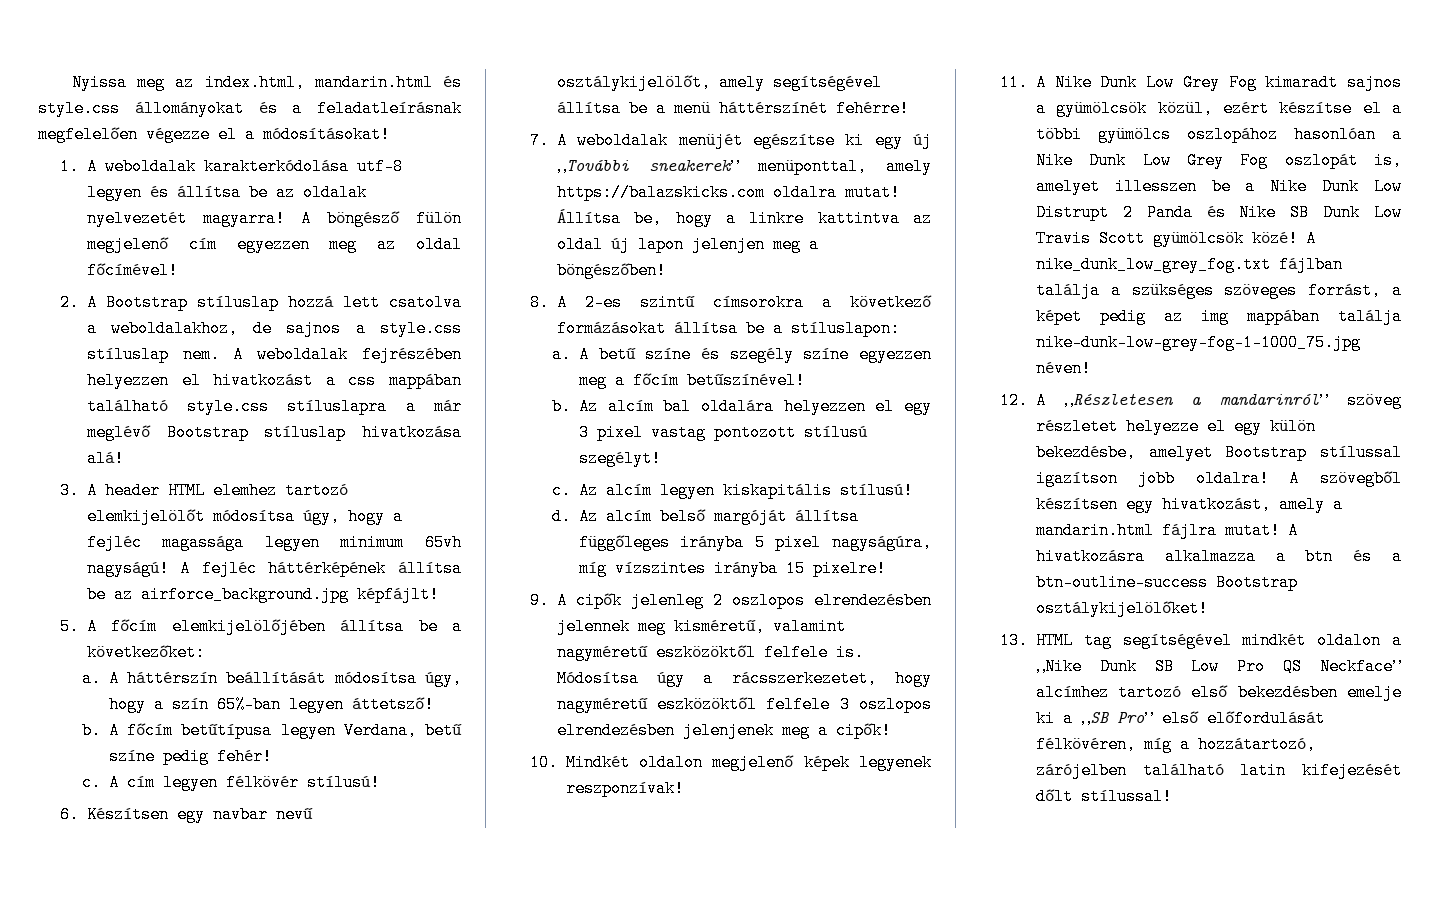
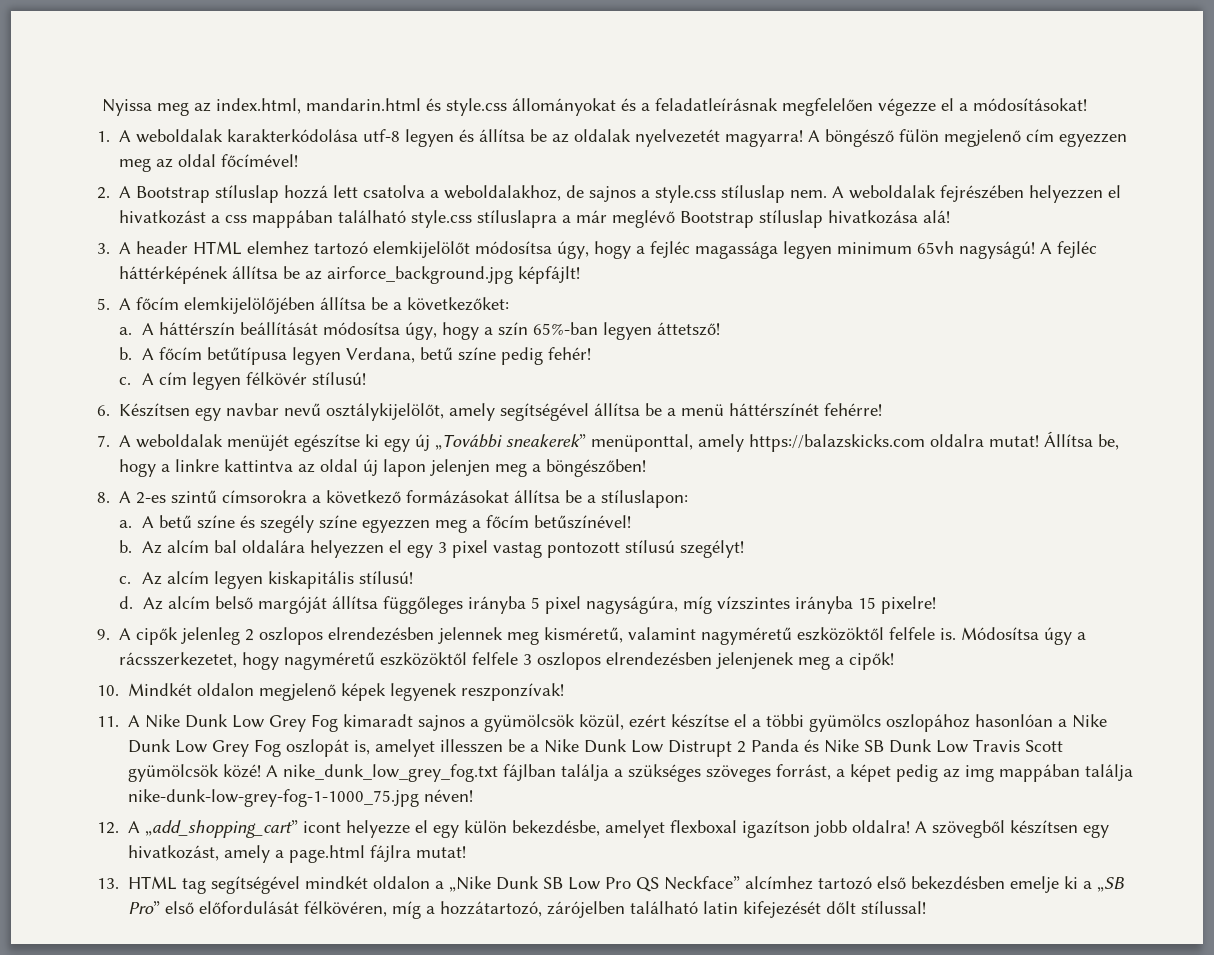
- 12. A „Részletesen a mandarinról” szöveg részletet helyezze el egy külön bekezdésbe, amelyet Bootstrap stílussal igazítson jobb oldalra!
+ 12. A „add_shopping_cart” icont helyezze el egy külön bekezdésbe, amelyet flexboxal igazítson jobb oldalra!
- A szövegből készítsen egy hivatkozást, amely a mandarin.html fájlra mutat! A hivatkozásra alkalmazza a btn és a btn-outline-success Bootstrap osztálykijelölőket!
+ A szövegből készítsen egy hivatkozást, amely a page.html fájlra mutat!

